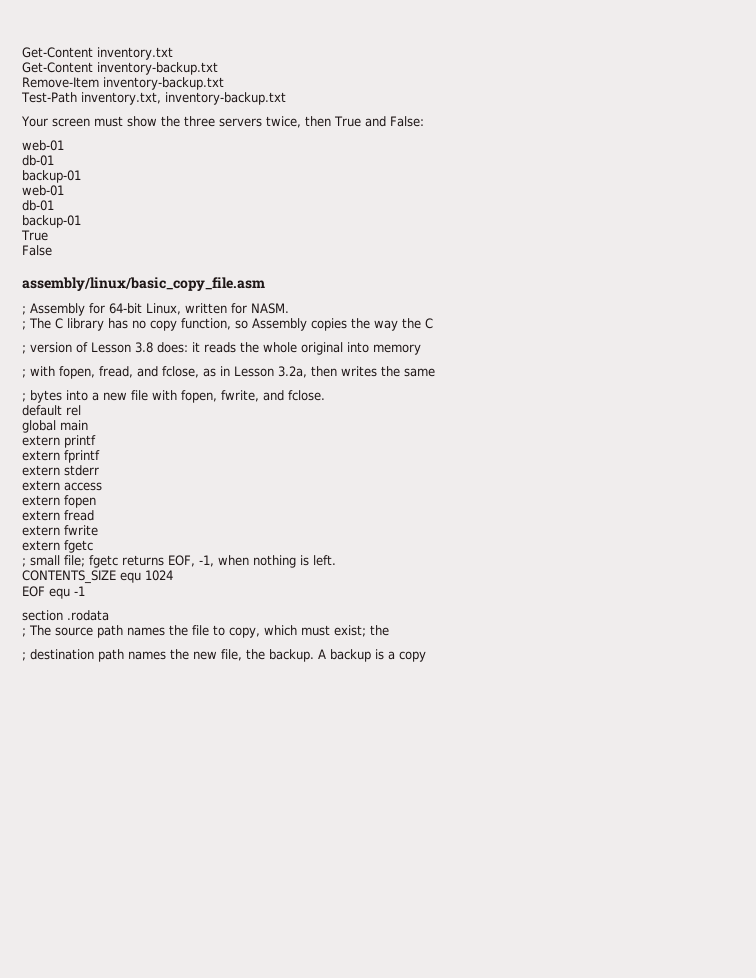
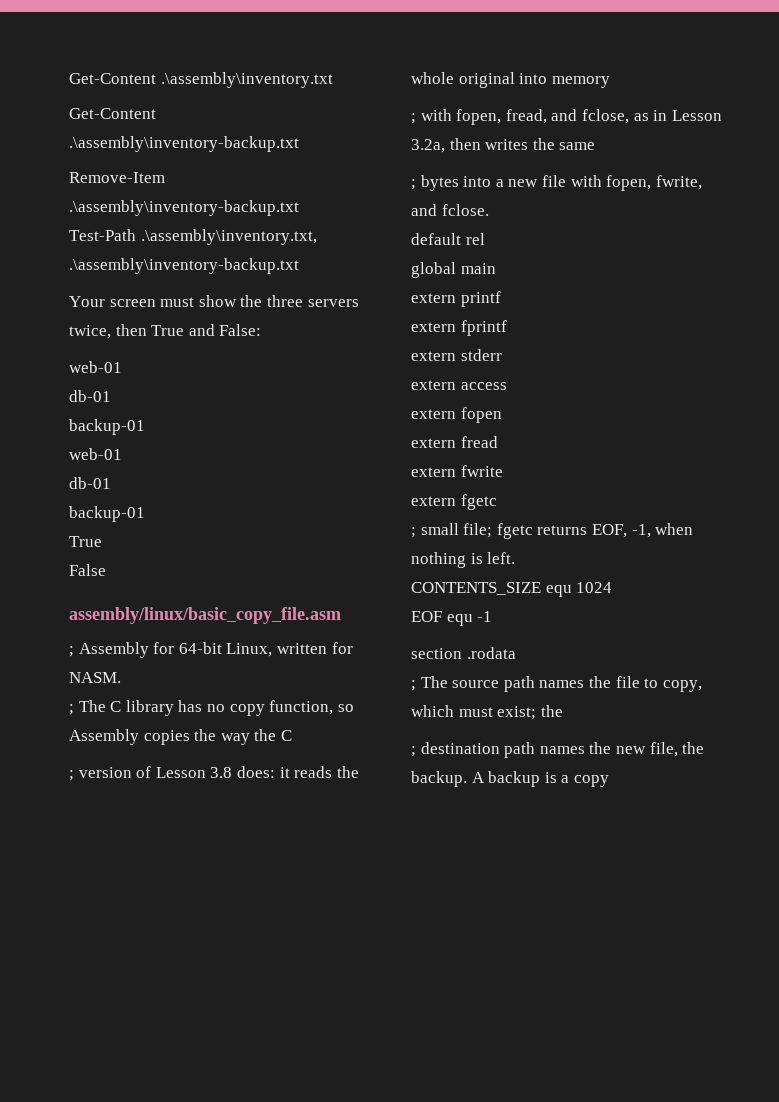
- Get-Content inventory.txt
- Get-Content inventory-backup.txt
+ Get-Content .\assembly\inventory.txt
+ Get-Content .\assembly\inventory-backup.txt
- Remove-Item inventory-backup.txt
+ Remove-Item .\assembly\inventory-backup.txt
- Test-Path inventory.txt, inventory-backup.txt
+ Test-Path .\assembly\inventory.txt, .\assembly\inventory-backup.txt

